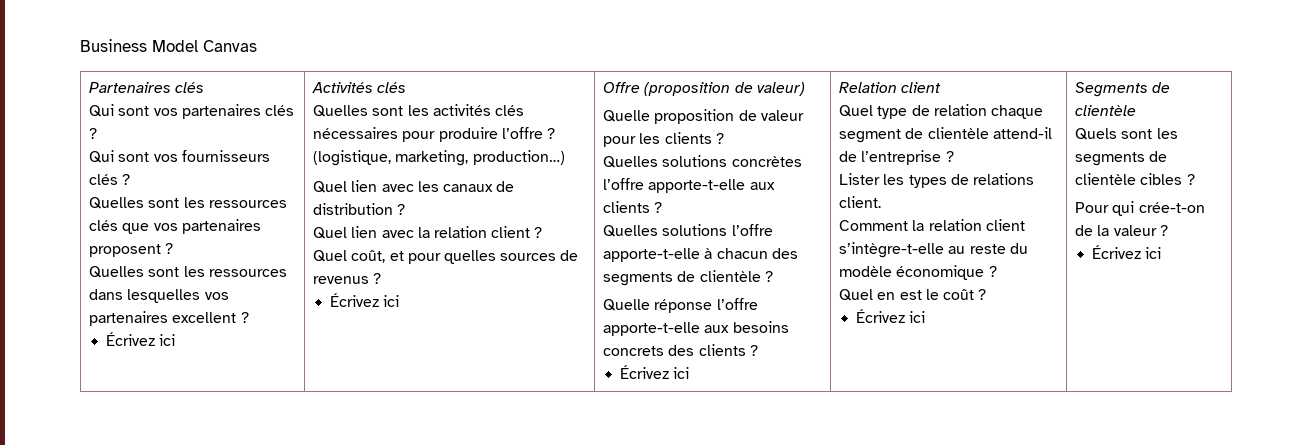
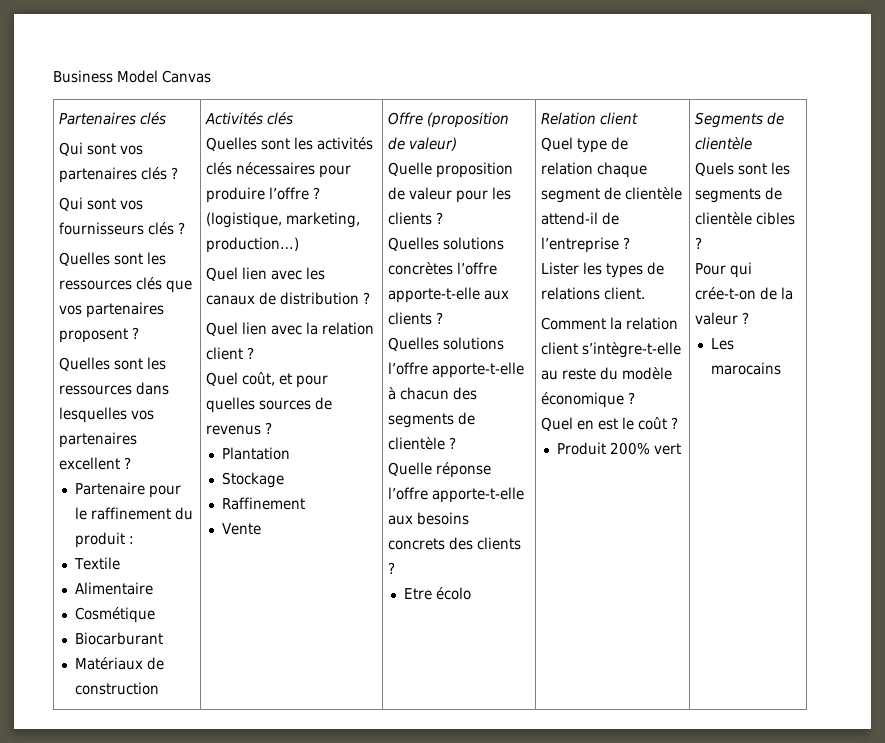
  Quelles sont les ressources dans lesquelles vos partenaires excellent ?
- Écrivez ici
+ Partenaire pour le raffinement du produit :
+ Textile
+ Alimentaire
+ Cosmétique
+ Biocarburant
+ Matériaux de construction
  Quel coût, et pour quelles sources de revenus ?
- Écrivez ici
+ Plantation
+ Stockage
+ Raffinement
+ Vente
  Quelle réponse l’offre apporte-t-elle aux besoins concrets des clients ?
- Écrivez ici
+ Etre écolo
  Quel en est le coût ?
- Écrivez ici
+ Produit 200% vert
  Pour qui crée-t-on de la valeur ?
- Écrivez ici
+ Les marocains

